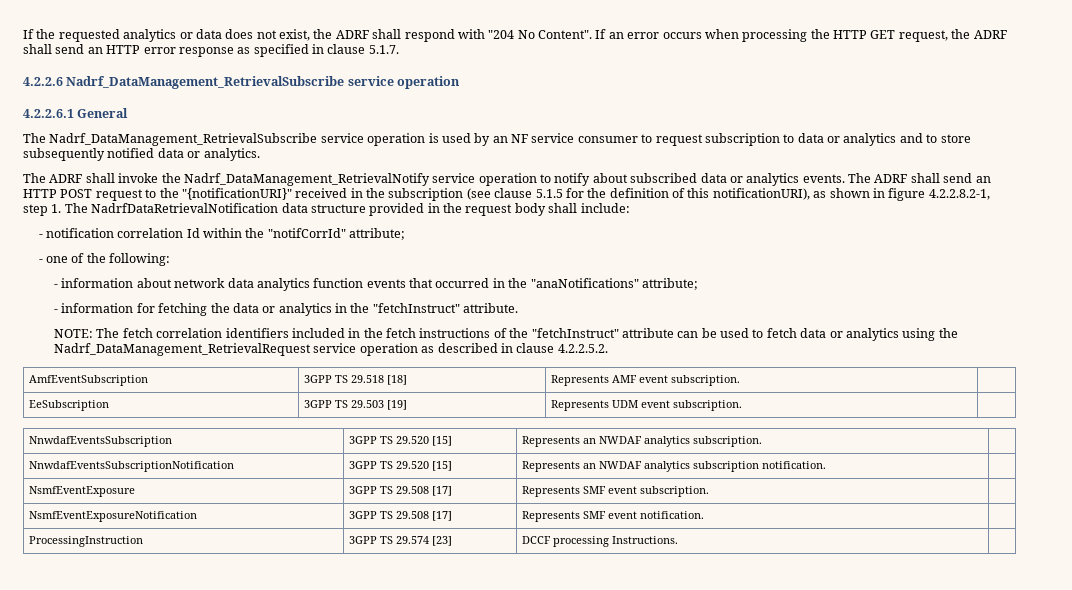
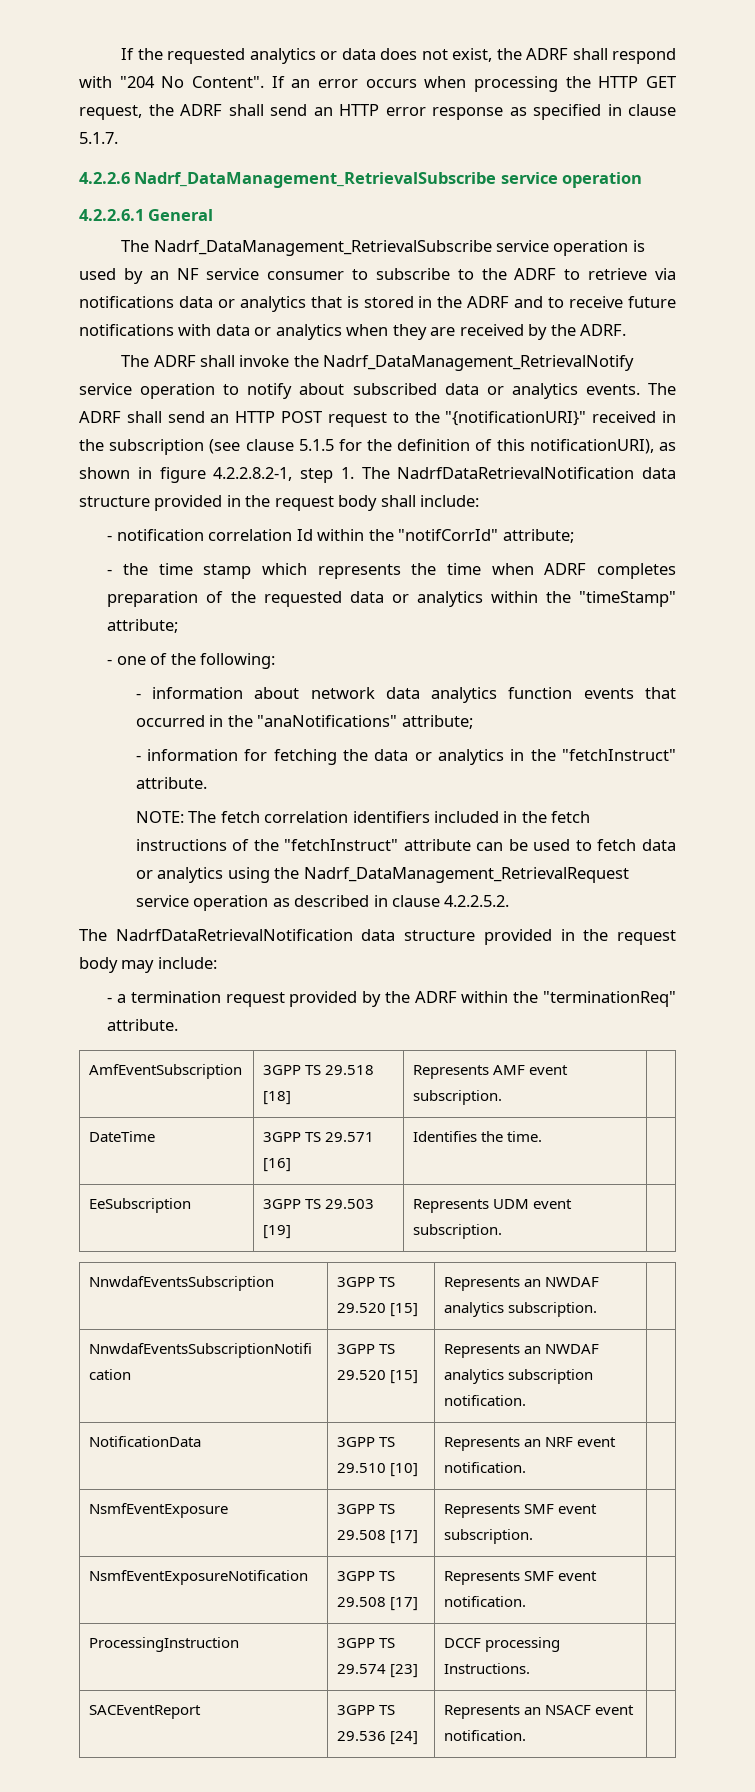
- The Nadrf_DataManagement_RetrievalSubscribe service operation is used by an NF service consumer to request subscription to data or analytics and to store subsequently notified data or analytics.
+ The Nadrf_DataManagement_RetrievalSubscribe service operation is used by an NF service consumer to subscribe to the ADRF to retrieve via notifications data or analytics that is stored in the ADRF and to receive future notifications with data or analytics when they are received by the ADRF.
+ - the time stamp which represents the time when ADRF completes preparation of the requested data or analytics within the "timeStamp" attribute;
+ The NadrfDataRetrievalNotification data structure provided in the request body may include:
+ - a termination request provided by the ADRF within the "terminationReq" attribute.
+ DateTime | 3GPP TS 29.571 [16] | Identifies the time. |
+ NotificationData | 3GPP TS 29.510 [10] | Represents an NRF event notification. |
+ SACEventReport | 3GPP TS 29.536 [24] | Represents an NSACF event notification. |

